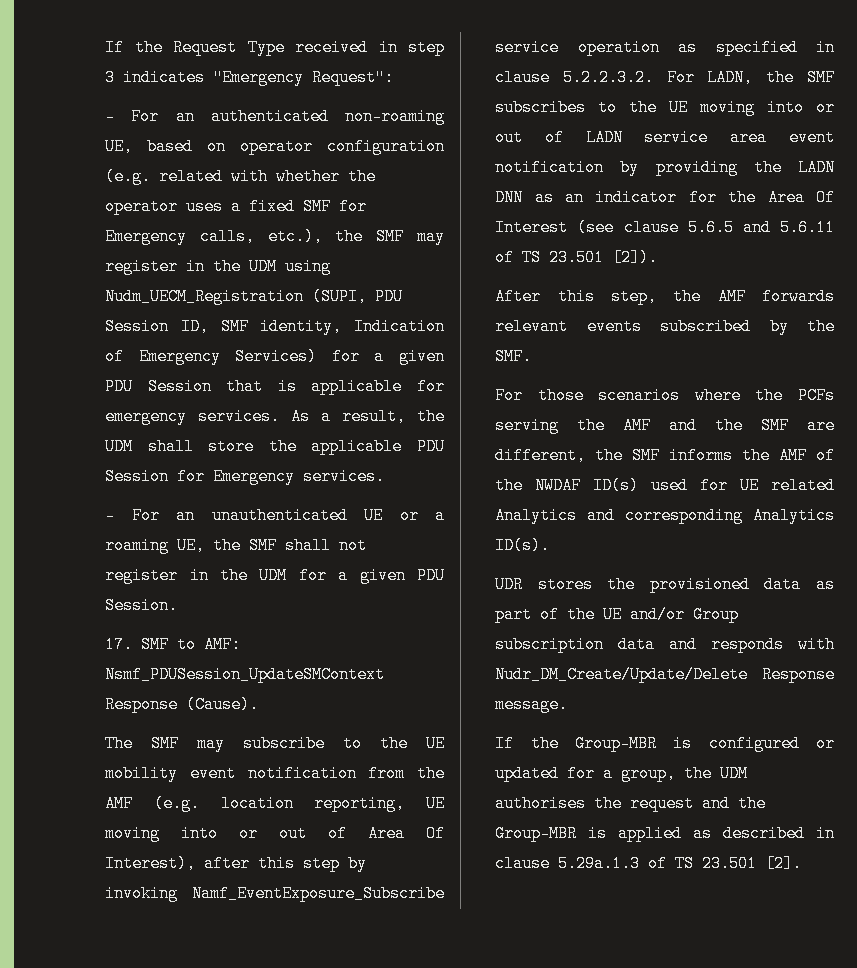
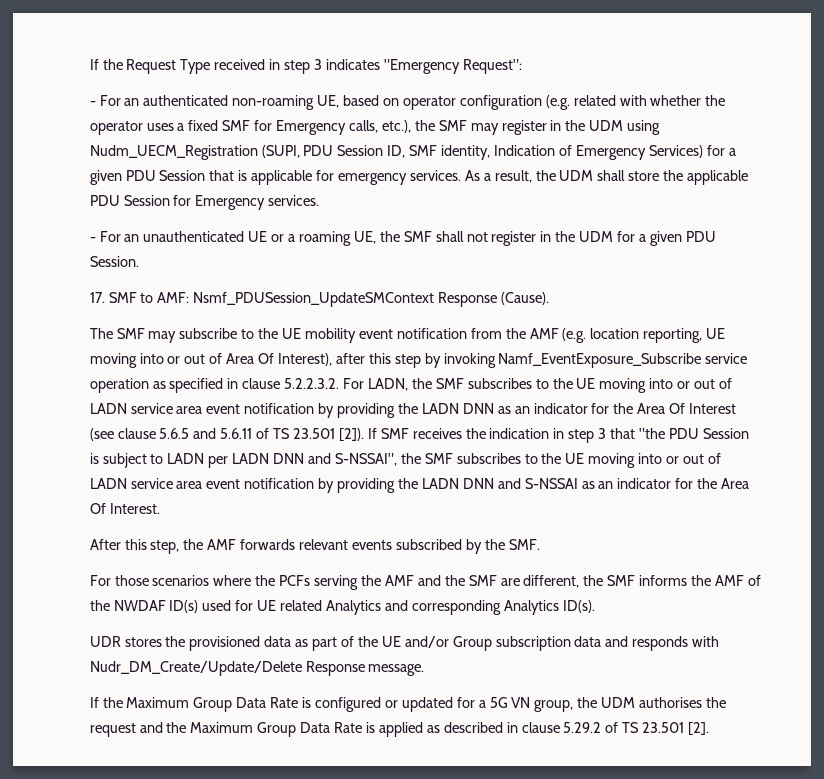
+ If SMF receives the indication in step 3 that "the PDU Session is subject to LADN per LADN DNN and S-NSSAI", the SMF subscribes to the UE moving into or out of LADN service area event notification by providing the LADN DNN and S-NSSAI as an indicator for the Area Of Interest.
- If the Group-MBR is configured or updated for a group, the UDM authorises the request and the Group-MBR is applied as described in clause 5.29a.1.3 of TS 23.501 [2].
+ If the Maximum Group Data Rate is configured or updated for a 5G VN group, the UDM authorises the request and the Maximum Group Data Rate is applied as described in clause 5.29.2 of TS 23.501 [2].

